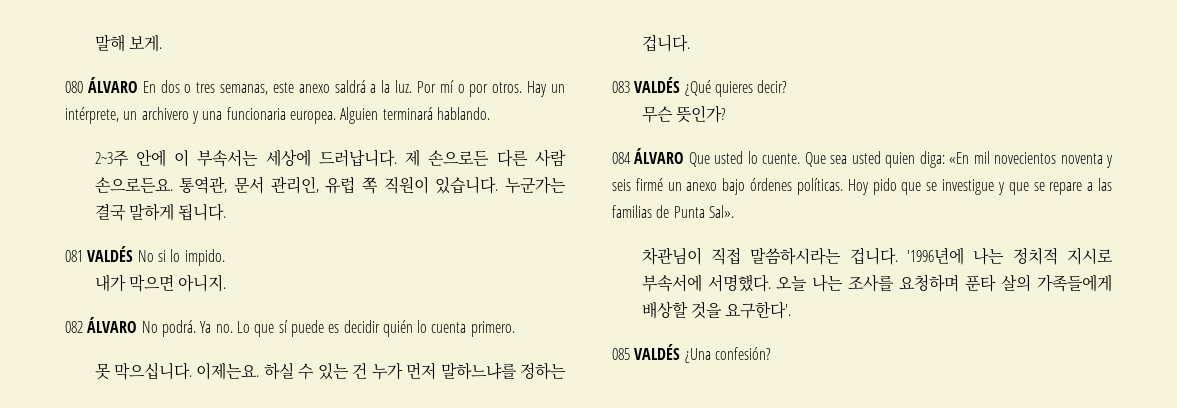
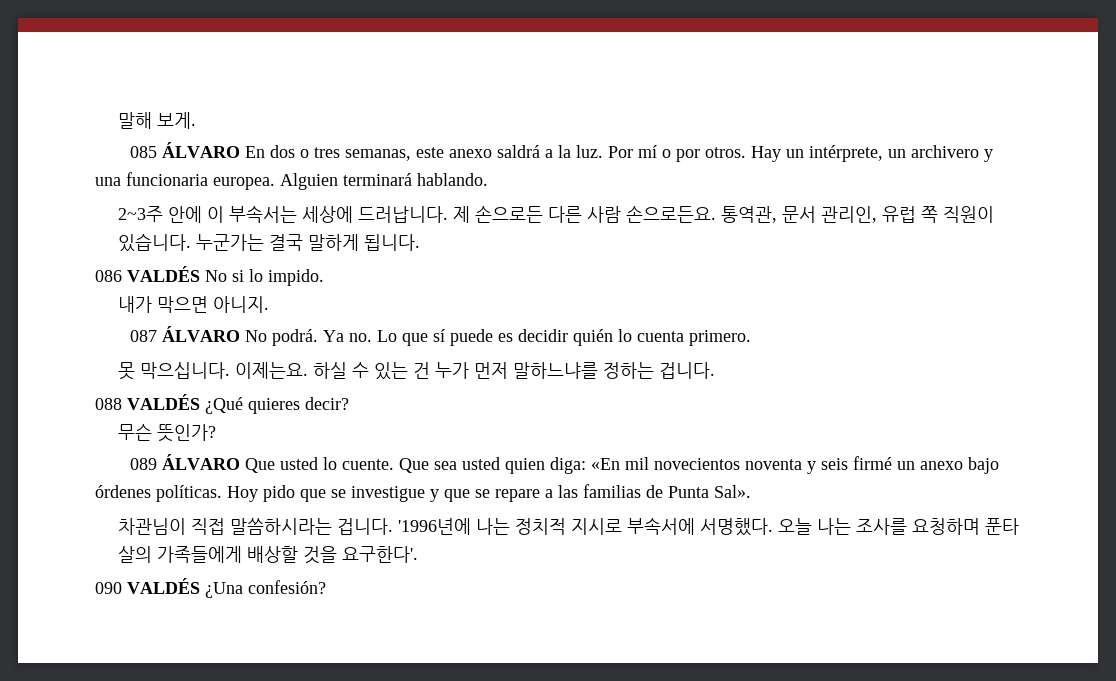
- 080 ÁLVARO En dos o tres semanas, este anexo saldrá a la luz.
+ 085 ÁLVARO En dos o tres semanas, este anexo saldrá a la luz.
- 081 VALDÉS No si lo impido.
+ 086 VALDÉS No si lo impido.
- 082 ÁLVARO No podrá.
+ 087 ÁLVARO No podrá.
- 083 VALDÉS ¿Qué quieres decir?
+ 088 VALDÉS ¿Qué quieres decir?
- 084 ÁLVARO Que usted lo cuente.
+ 089 ÁLVARO Que usted lo cuente.
- 085 VALDÉS ¿Una confesión?
+ 090 VALDÉS ¿Una confesión?

